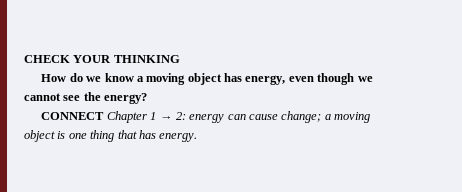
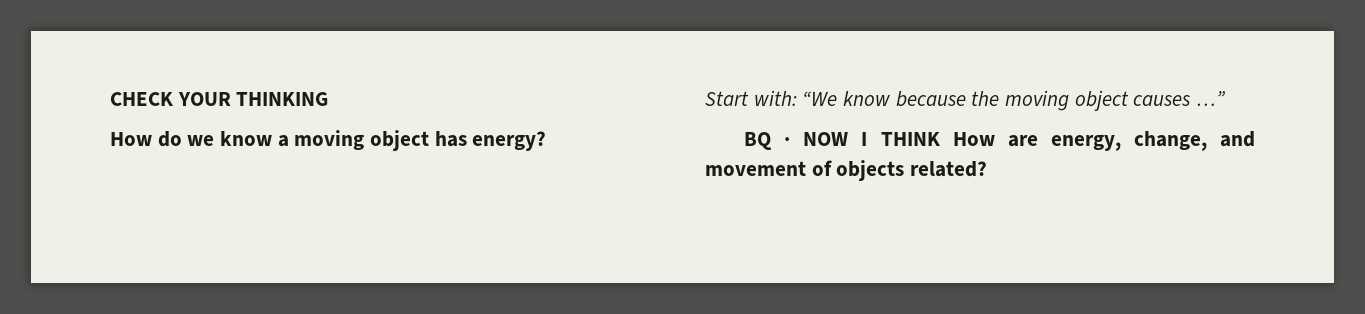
- How do we know a moving object has energy, even though we cannot see the energy?
- CONNECT Chapter 1 → 2: energy can cause change; a moving object is one thing that has energy.
+ How do we know a moving object has energy?
+ Start with: “We know because the moving object causes …”
+ BQ · NOW I THINK How are energy, change, and movement of objects related?

